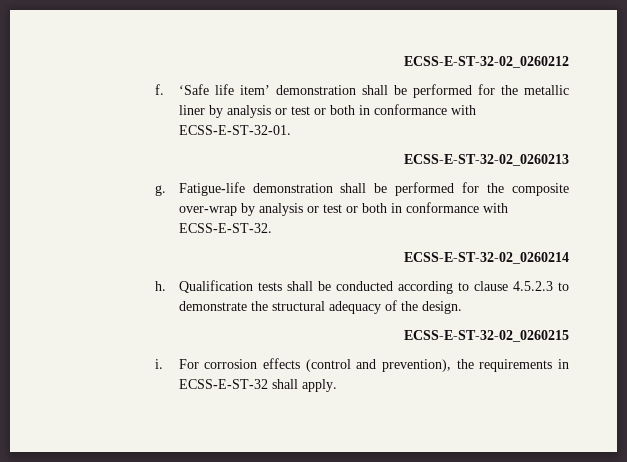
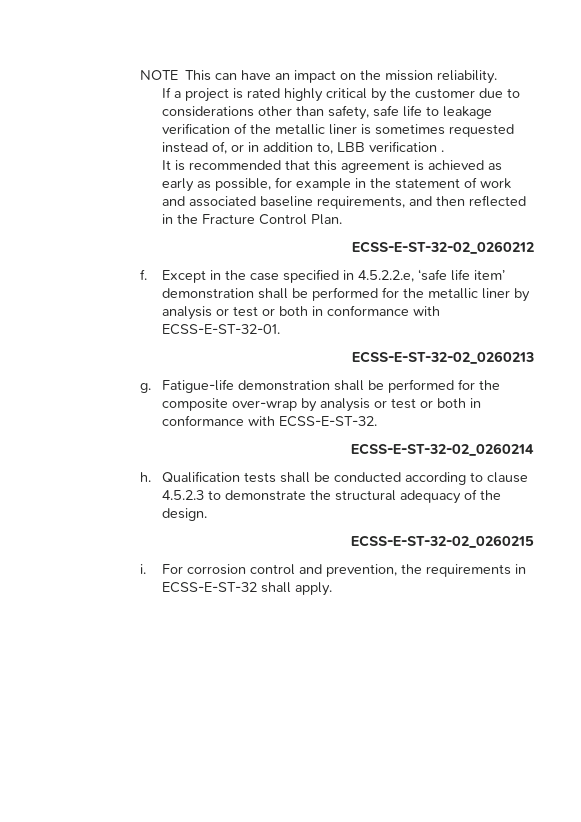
+ NOTE This can have an impact on the mission reliability.
+ If a project is rated highly critical by the customer due to considerations other than safety, safe life to leakage verification of the metallic liner is sometimes requested instead of, or in addition to, LBB verification .
+ It is recommended that this agreement is achieved as early as possible, for example in the statement of work and associated baseline requirements, and then reflected in the Fracture Control Plan.
  ECSS-E-ST-32-02_0260212
- f. ‘Safe life item’ demonstration shall be performed for the metallic liner by analysis or test or both in conformance with ECSS-E-ST-32-01.
+ f. Except in the case specified in 4.5.2.2.e, ‘safe life item’ demonstration shall be performed for the metallic liner by analysis or test or both in conformance with ECSS-E-ST-32-01.
- For corrosion effects (control and prevention), the requirements in ECSS-E-ST-32 shall apply.
+ For corrosion control and prevention, the requirements in ECSS-E-ST-32 shall apply.

